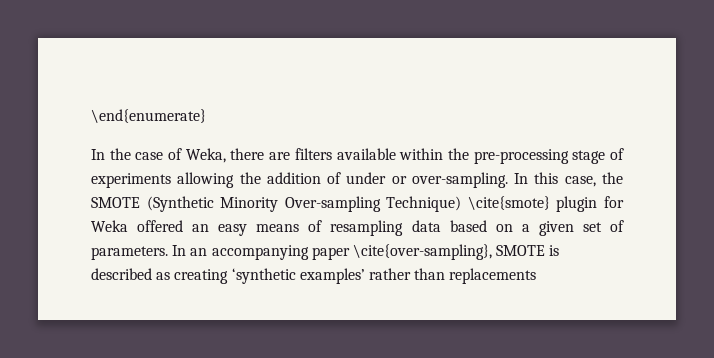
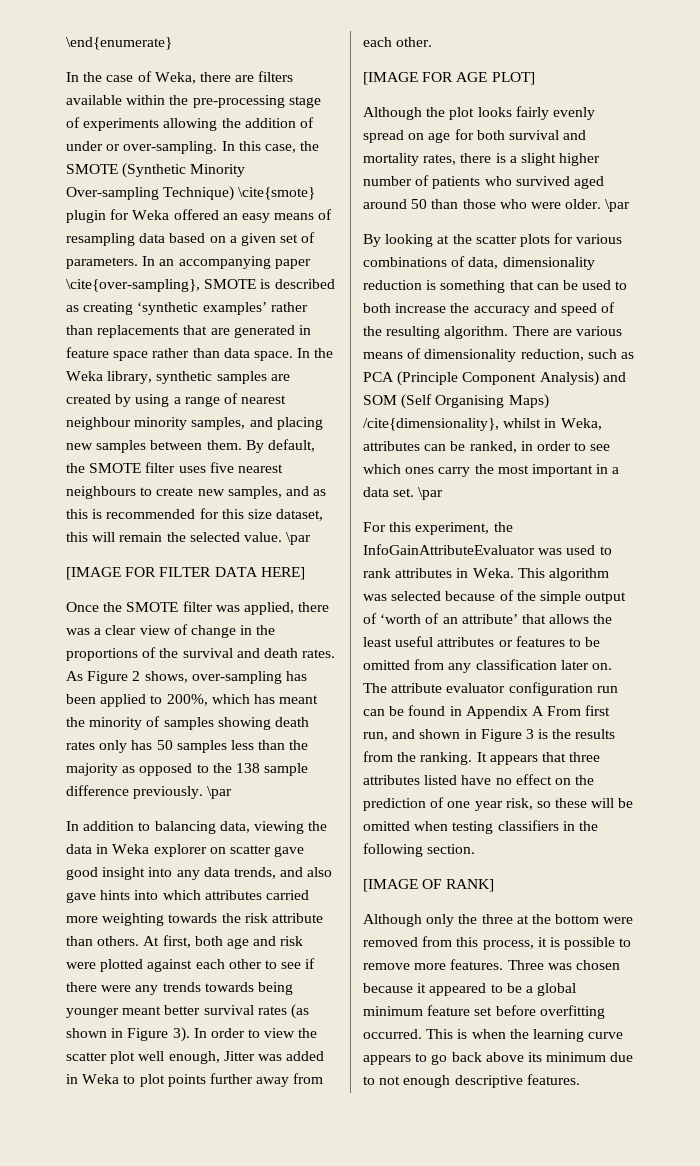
- In an accompanying paper \cite{over-sampling}, SMOTE is described as creating ‘synthetic examples’ rather than replacements
+ In an accompanying paper \cite{over-sampling}, SMOTE is described as creating ‘synthetic examples’ rather than replacements that are generated in feature space rather than data space. In the Weka library, synthetic samples are created by using a range of nearest neighbour minority samples, and placing new samples between them. By default, the SMOTE filter uses five nearest neighbours to create new samples, and as this is recommended for this size dataset, this will remain the selected value. \par
+ [IMAGE FOR FILTER DATA HERE]
+ Once the SMOTE filter was applied, there was a clear view of change in the proportions of the survival and death rates. As Figure 2 shows, over-sampling has been applied to 200%, which has meant the minority of samples showing death rates only has 50 samples less than the majority as opposed to the 138 sample difference previously. \par
+ In addition to balancing data, viewing the data in Weka explorer on scatter gave good insight into any data trends, and also gave hints into which attributes carried more weighting towards the risk attribute than others. At first, both age and risk were plotted against each other to see if there were any trends towards being younger meant better survival rates (as shown in Figure 3). In order to view the scatter plot well enough, Jitter was added in Weka to plot points further away from each other.
+ [IMAGE FOR AGE PLOT]
+ Although the plot looks fairly evenly spread on age for both survival and mortality rates, there is a slight higher number of patients who survived aged around 50 than those who were older. \par
+ By looking at the scatter plots for various combinations of data, dimensionality reduction is something that can be used to both increase the accuracy and speed of the resulting algorithm. There are various means of dimensionality reduction, such as PCA (Principle Component Analysis) and SOM (Self Organising Maps) /cite{dimensionality}, whilst in Weka, attributes can be ranked, in order to see which ones carry the most important in a data set. \par
+ For this experiment, the InfoGainAttributeEvaluator was used to rank attributes in Weka. This algorithm was selected because of the simple output of ‘worth of an attribute’ that allows the least useful attributes or features to be omitted from any classification later on. The attribute evaluator configuration run can be found in Appendix A From first run, and shown in Figure 3 is the results from the ranking. It appears that three attributes listed have no effect on the prediction of one year risk, so these will be omitted when testing classifiers in the following section.
+ [IMAGE OF RANK]
+ Although only the three at the bottom were removed from this process, it is possible to remove more features. Three was chosen because it appeared to be a global minimum feature set before overfitting occurred. This is when the learning curve appears to go back above its minimum due to not enough descriptive features.

